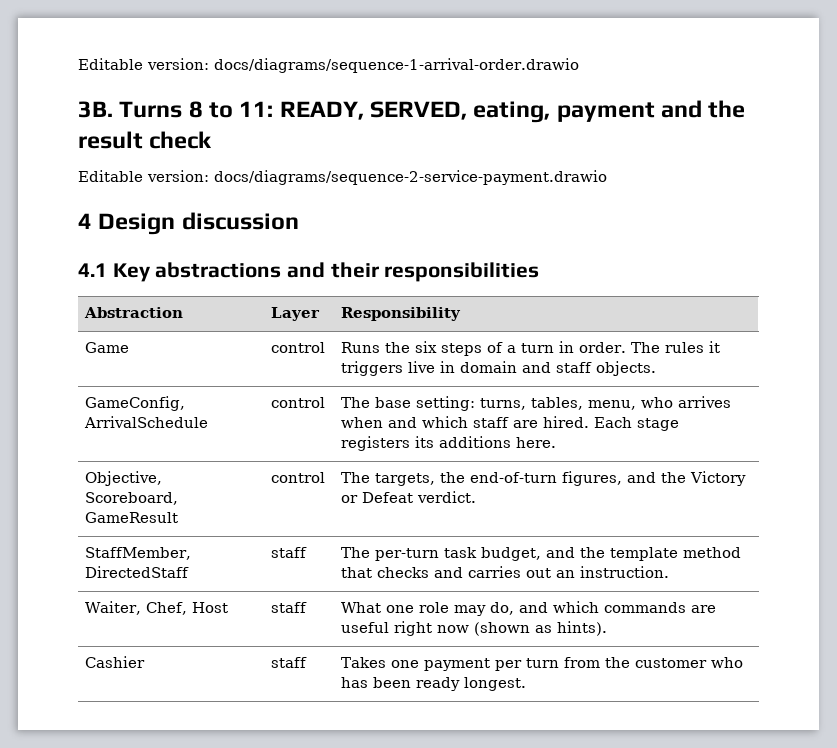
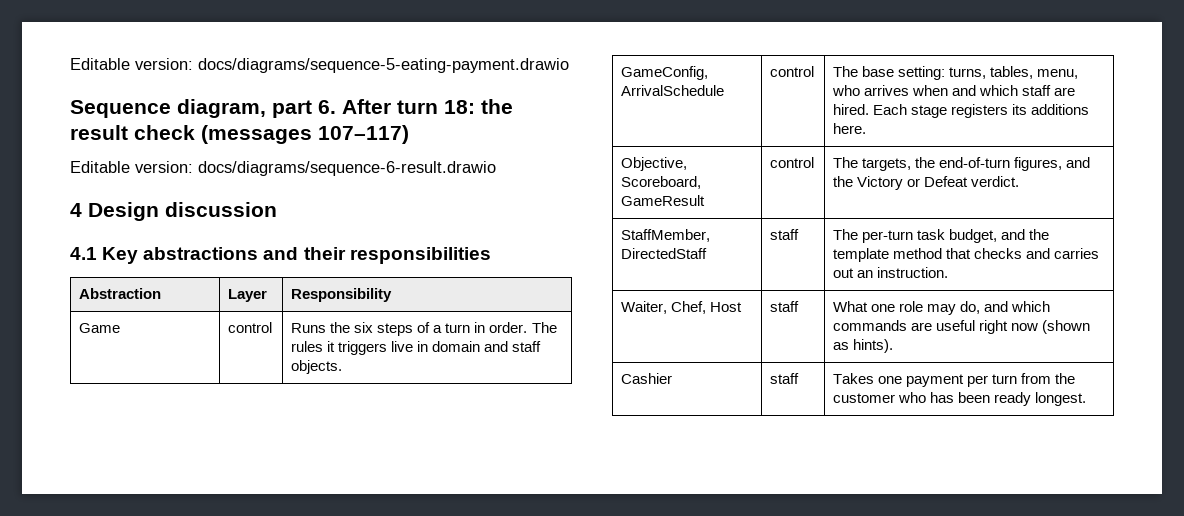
- Editable version: docs/diagrams/sequence-1-arrival-order.drawio
- 3B. Turns 8 to 11: READY, SERVED, eating, payment and the result check
- Editable version: docs/diagrams/sequence-2-service-payment.drawio
+ Editable version: docs/diagrams/sequence-5-eating-payment.drawio
+ Sequence diagram, part 6. After turn 18: the result check (messages 107–117)
+ Editable version: docs/diagrams/sequence-6-result.drawio

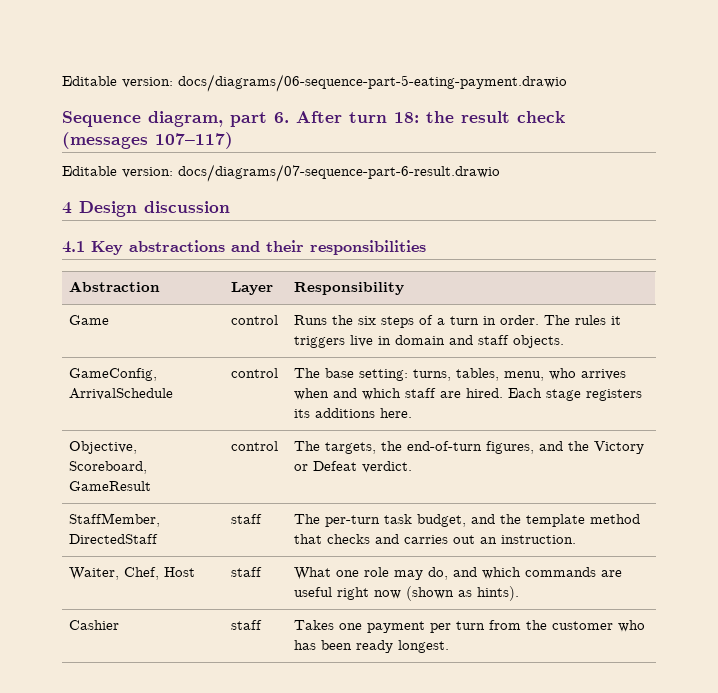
- Editable version: docs/diagrams/sequence-5-eating-payment.drawio
+ Editable version: docs/diagrams/06-sequence-part-5-eating-payment.drawio
- Editable version: docs/diagrams/sequence-6-result.drawio
+ Editable version: docs/diagrams/07-sequence-part-6-result.drawio

